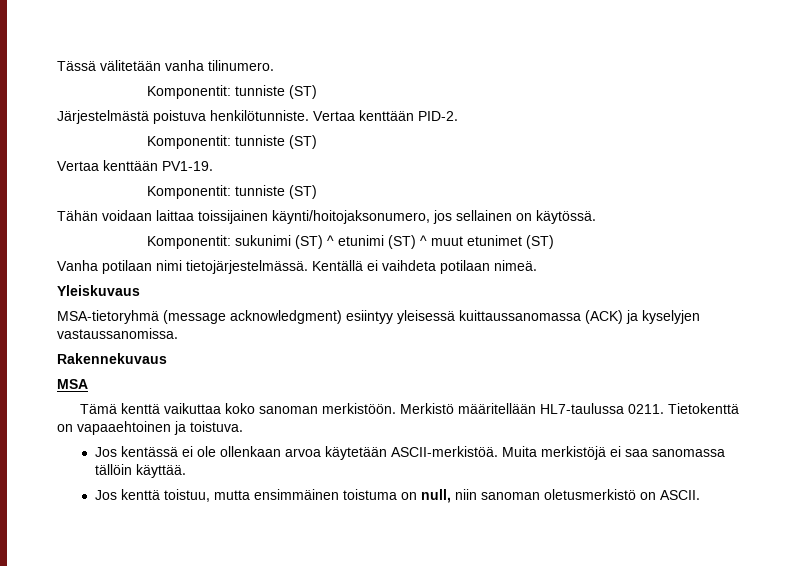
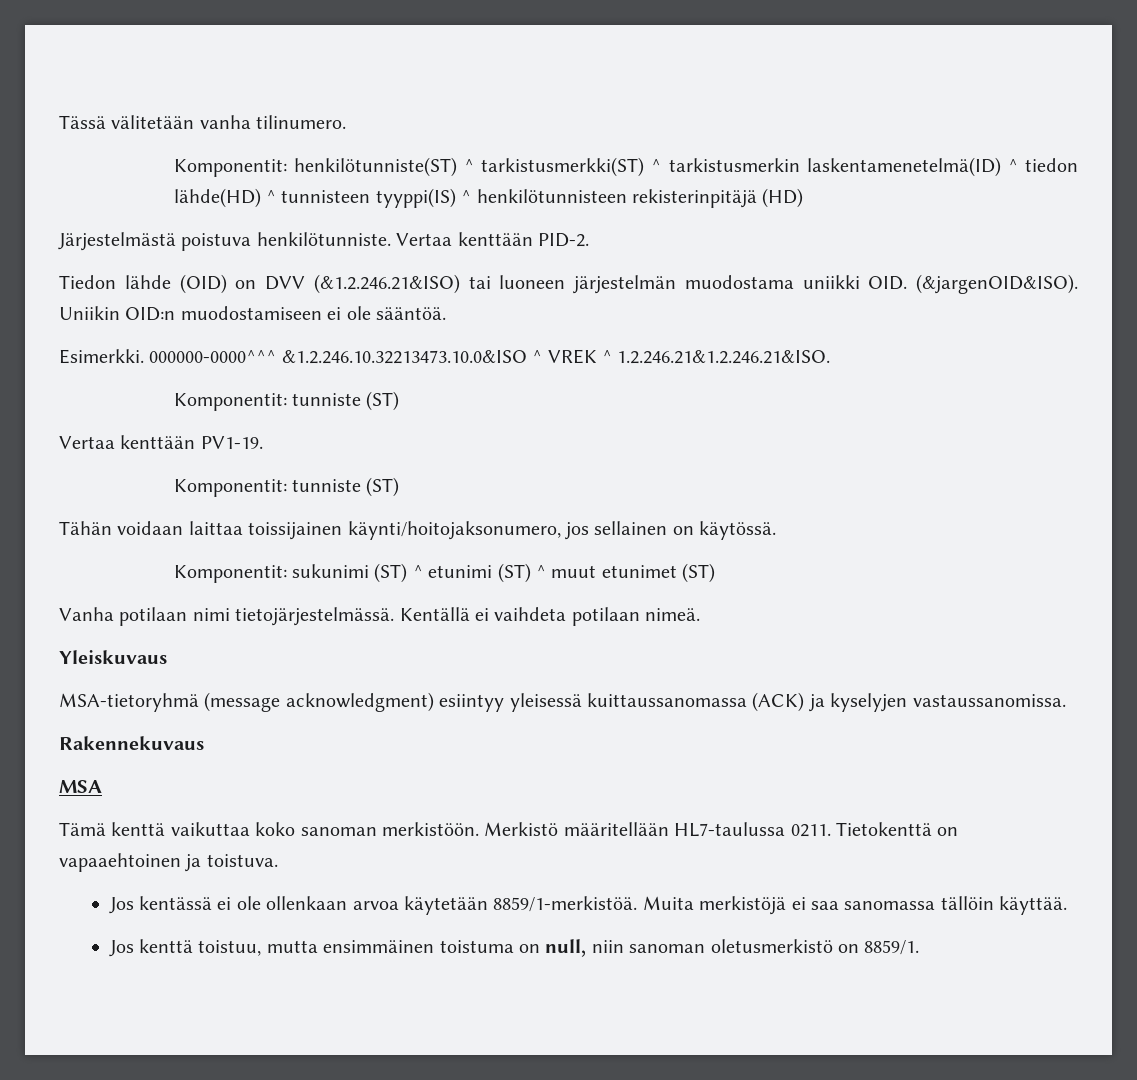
  Tässä välitetään vanha tilinumero.
- Komponentit: tunniste (ST)
+ Komponentit: henkilötunniste(ST) ^ tarkistusmerkki(ST) ^ tarkistusmerkin laskentamenetelmä(ID) ^ tiedon lähde(HD) ^ tunnisteen tyyppi(IS) ^ henkilötunnisteen rekisterinpitäjä (HD)
+ Tiedon lähde (OID) on DVV (&1.2.246.21&ISO) tai luoneen järjestelmän muodostama uniikki OID. (&jargenOID&ISO). Uniikin OID:n muodostamiseen ei ole sääntöä.
+ Esimerkki. 000000-0000^^^ &1.2.246.10.32213473.10.0&ISO ^ VREK ^ 1.2.246.21&1.2.246.21&ISO.
- Jos kentässä ei ole ollenkaan arvoa käytetään ASCII-merkistöä.
+ Jos kentässä ei ole ollenkaan arvoa käytetään 8859/1-merkistöä.
- Jos kenttä toistuu, mutta ensimmäinen toistuma on null, niin sanoman oletusmerkistö on ASCII.
+ Jos kenttä toistuu, mutta ensimmäinen toistuma on null, niin sanoman oletusmerkistö on 8859/1.

